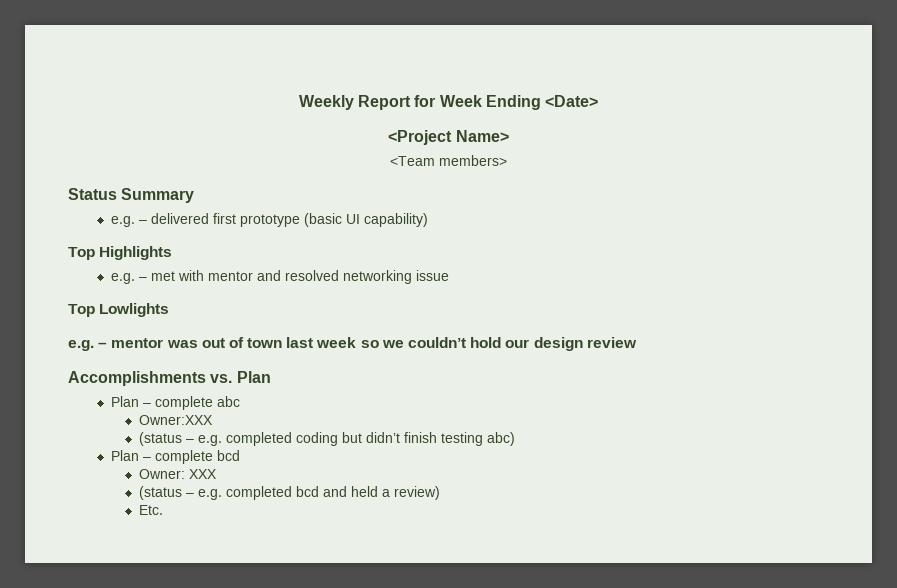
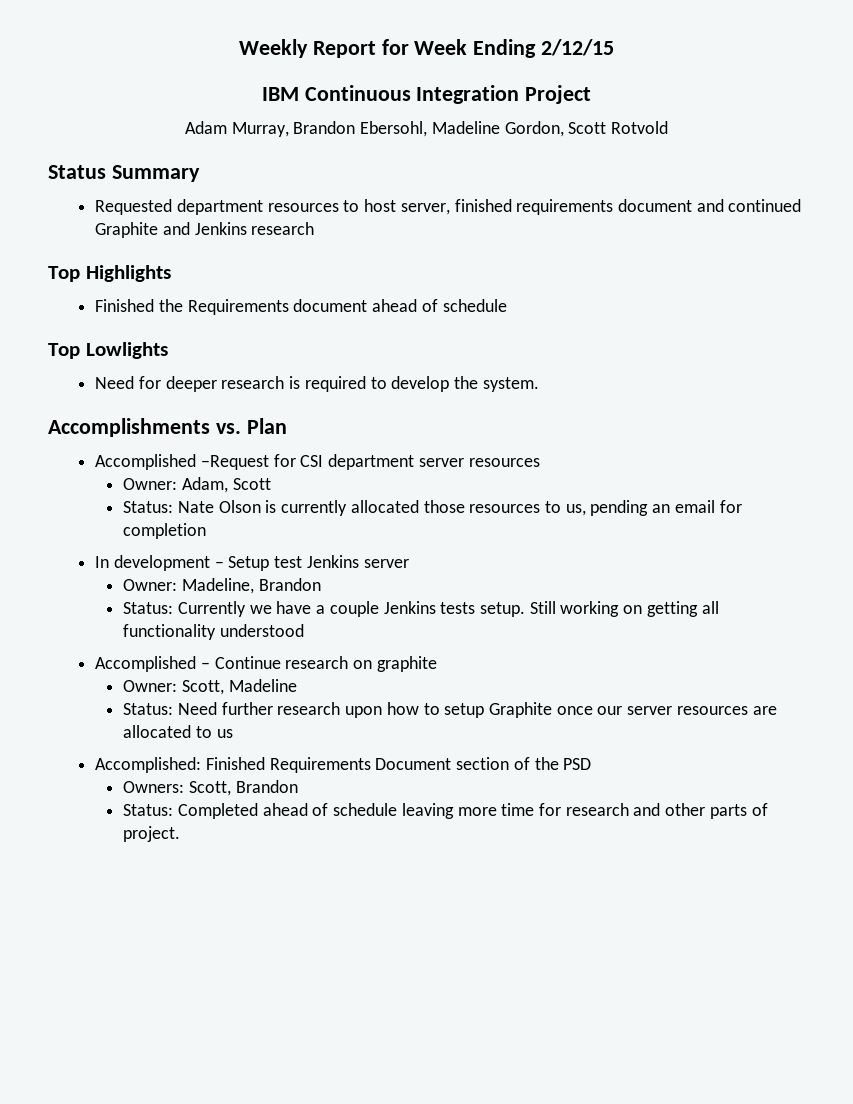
- Weekly Report for Week Ending <Date>
- <Project Name>
- <Team members>
+ Weekly Report for Week Ending 2/12/15
+ IBM Continuous Integration Project
+ Adam Murray, Brandon Ebersohl, Madeline Gordon, Scott Rotvold
  Status Summary
- e.g. – delivered first prototype (basic UI capability)
+ Requested department resources to host server, finished requirements document and continued Graphite and Jenkins research
  Top Highlights
- e.g. – met with mentor and resolved networking issue
+ Finished the Requirements document ahead of schedule
  Top Lowlights
- e.g. – mentor was out of town last week so we couldn’t hold our design review
+ Need for deeper research is required to develop the system.
  Accomplishments vs. Plan
- Plan – complete abc
- Owner:XXX
- (status – e.g. completed coding but didn’t finish testing abc)
- Plan – complete bcd
- Owner: XXX
- (status – e.g. completed bcd and held a review)
- Etc.
+ Accomplished –Request for CSI department server resources
+ Owner: Adam, Scott
+ Status: Nate Olson is currently allocated those resources to us, pending an email for completion
+ In development – Setup test Jenkins server
+ Owner: Madeline, Brandon
+ Status: Currently we have a couple Jenkins tests setup. Still working on getting all functionality understood
+ Accomplished – Continue research on graphite
+ Owner: Scott, Madeline
+ Status: Need further research upon how to setup Graphite once our server resources are allocated to us
+ Accomplished: Finished Requirements Document section of the PSD
+ Owners: Scott, Brandon
+ Status: Completed ahead of schedule leaving more time for research and other parts of project.

